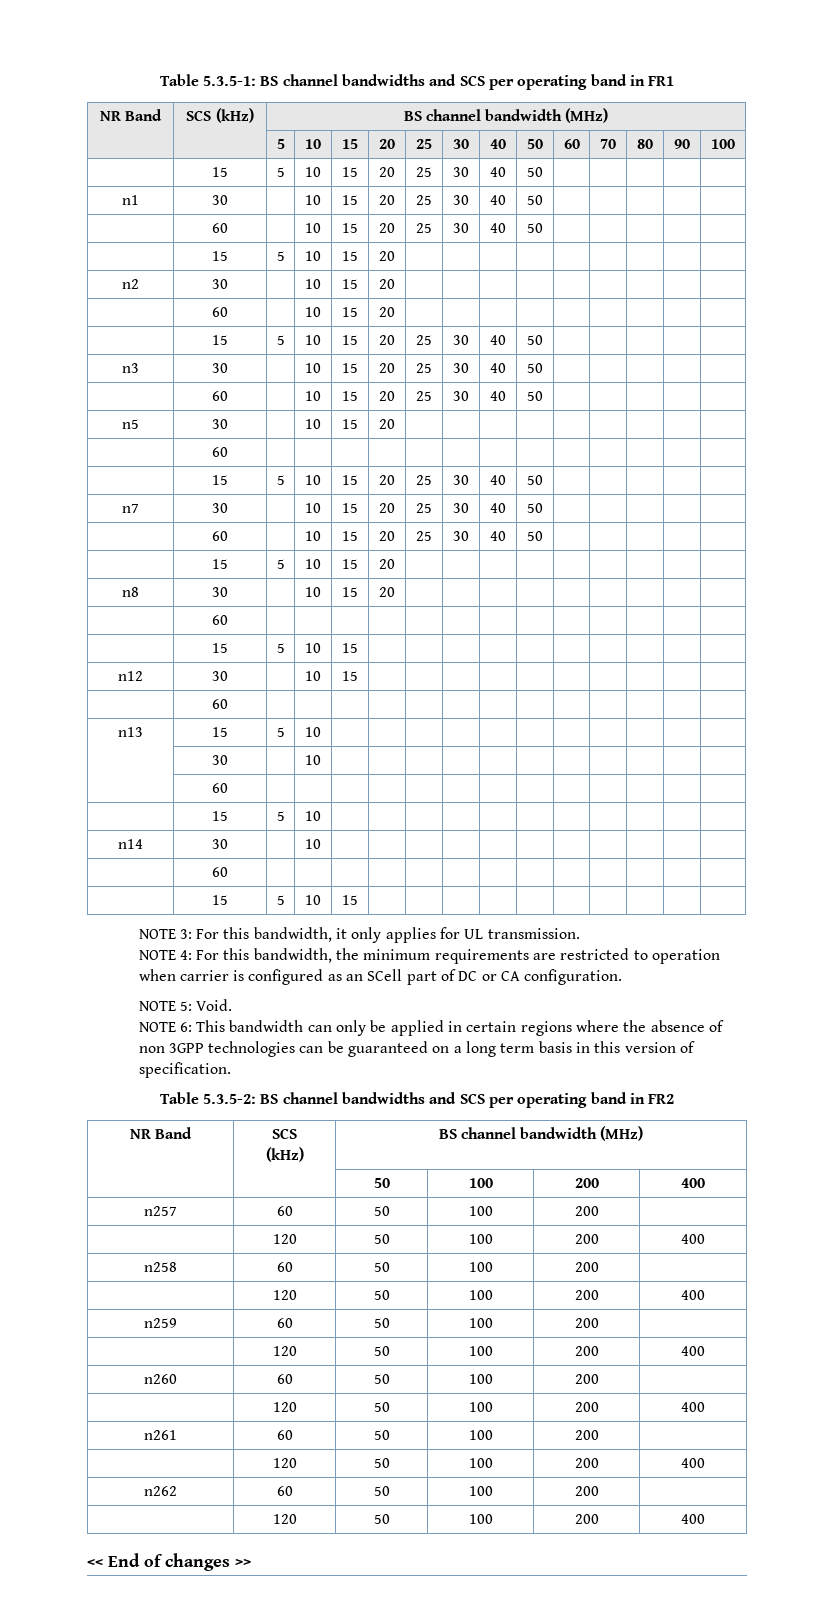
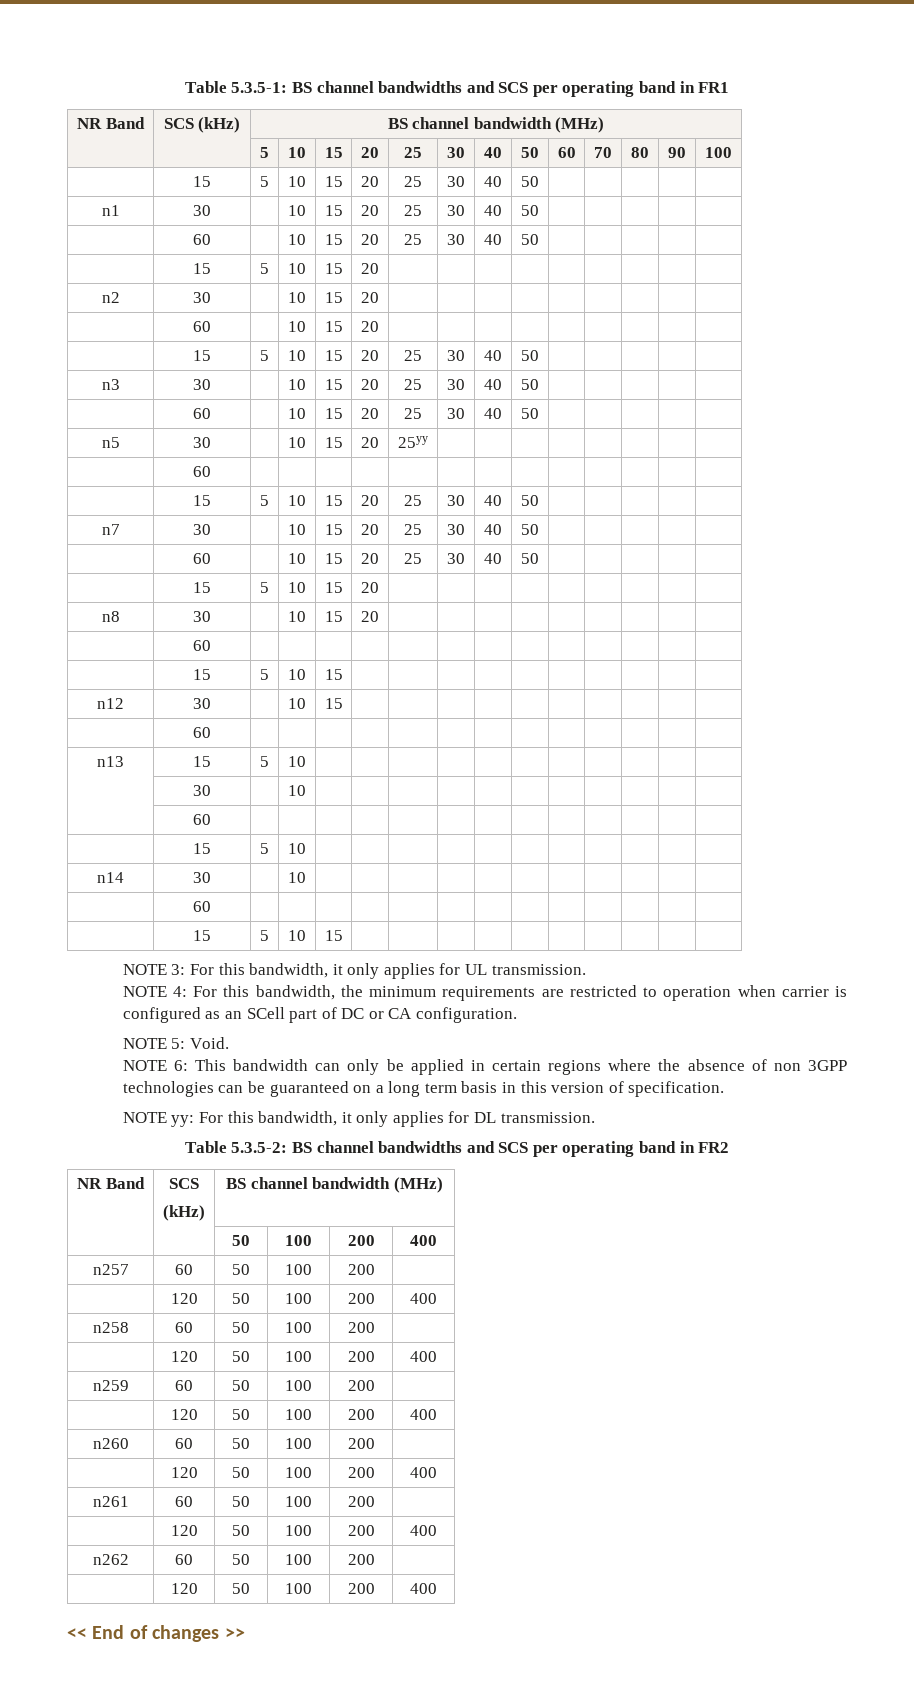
- n5 | 30 | | 10 | 15 | 20 | | | | | | | | |
+ n5 | 30 | | 10 | 15 | 20 | 25yy | | | | | | | |
+ NOTE yy: For this bandwidth, it only applies for DL transmission.

